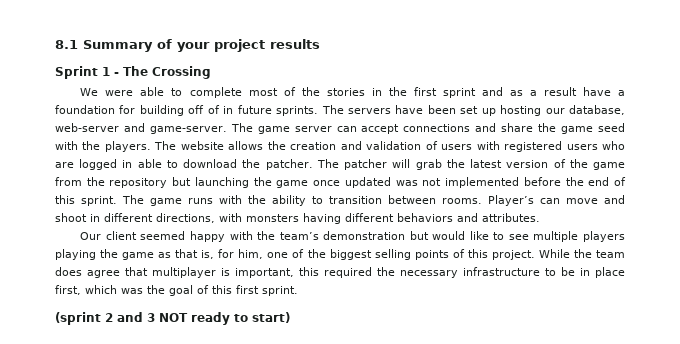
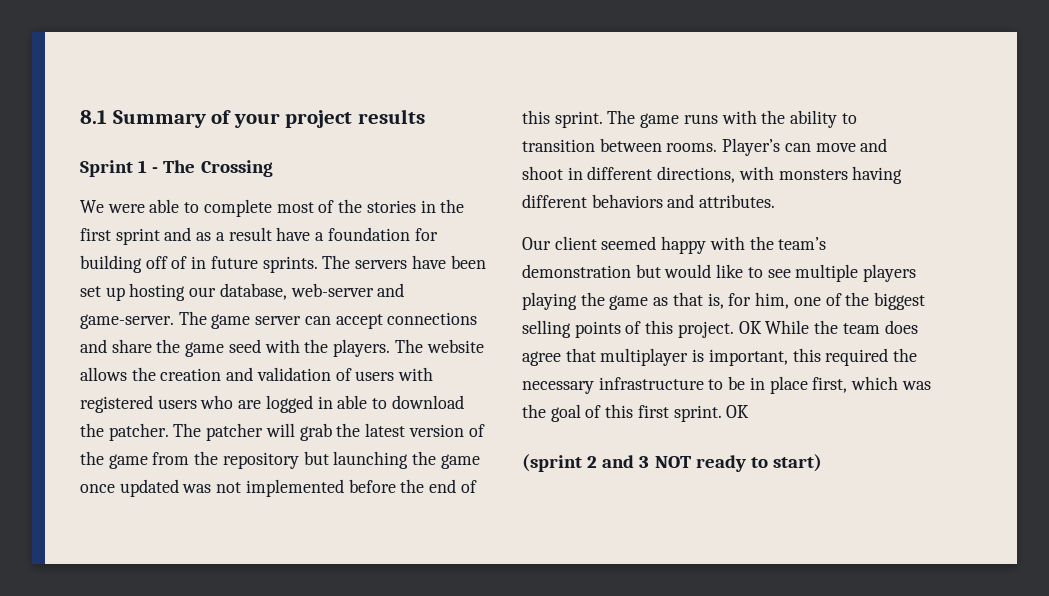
- While the team does agree that multiplayer is important, this required the necessary infrastructure to be in place first, which was the goal of this first sprint.
+ OK While the team does agree that multiplayer is important, this required the necessary infrastructure to be in place first, which was the goal of this first sprint. OK

